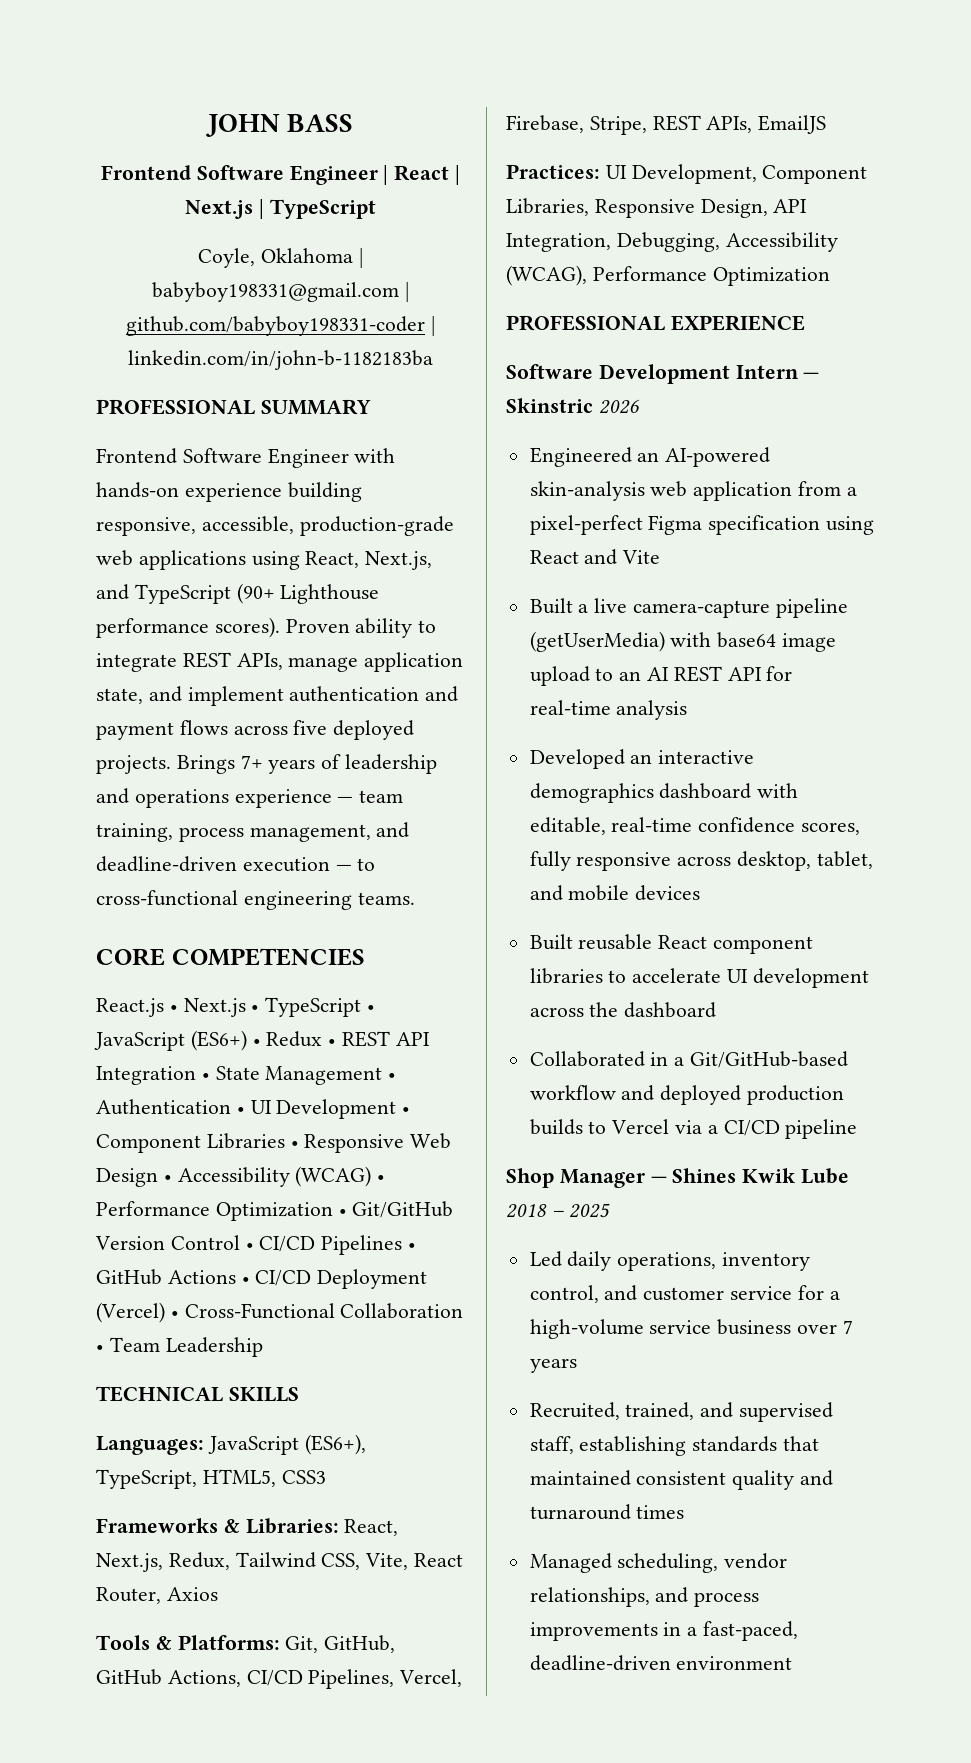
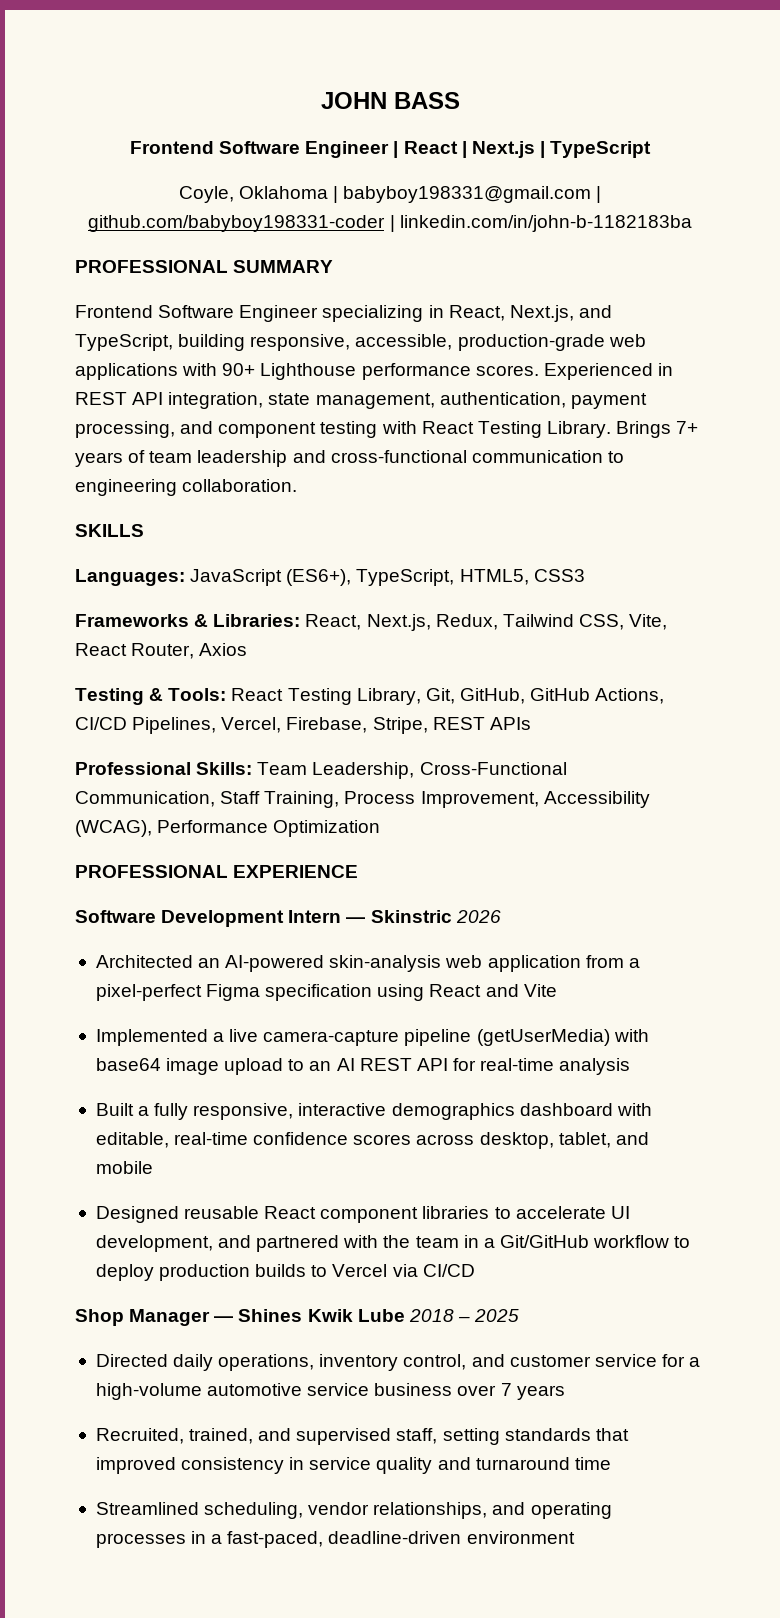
- Frontend Software Engineer with hands-on experience building responsive, accessible, production-grade web applications using React, Next.js, and TypeScript (90+ Lighthouse performance scores). Proven ability to integrate REST APIs, manage application state, and implement authentication and payment flows across five deployed projects.
+ Frontend Software Engineer specializing in React, Next.js, and TypeScript, building responsive, accessible, production-grade web applications with 90+ Lighthouse performance scores. Experienced in REST API integration, state management, authentication, payment processing, and component testing with React Testing Library.
- Brings 7+ years of leadership and operations experience — team training, process management, and deadline-driven execution — to cross-functional engineering teams.
- CORE COMPETENCIES
- React.js • Next.js • TypeScript • JavaScript (ES6+) • Redux • REST API Integration • State Management • Authentication • UI Development • Component Libraries • Responsive Web Design • Accessibility (WCAG) • Performance Optimization • Git/GitHub Version Control • CI/CD Pipelines • GitHub Actions • CI/CD Deployment (Vercel) • Cross-Functional Collaboration • Team Leadership
- TECHNICAL SKILLS
+ Brings 7+ years of team leadership and cross-functional communication to engineering collaboration.
+ SKILLS
- Tools & Platforms: Git, GitHub, GitHub Actions, CI/CD Pipelines, Vercel, Firebase, Stripe, REST APIs, EmailJS
- Practices: UI Development, Component Libraries, Responsive Design, API Integration, Debugging, Accessibility (WCAG), Performance Optimization
+ Testing & Tools: React Testing Library, Git, GitHub, GitHub Actions, CI/CD Pipelines, Vercel, Firebase, Stripe, REST APIs
+ Professional Skills: Team Leadership, Cross-Functional Communication, Staff Training, Process Improvement, Accessibility (WCAG), Performance Optimization
- Engineered an AI-powered skin-analysis web application from a pixel-perfect Figma specification using React and Vite
+ Architected an AI-powered skin-analysis web application from a pixel-perfect Figma specification using React and Vite
- Built a live camera-capture pipeline (getUserMedia) with base64 image upload to an AI REST API for real-time analysis
+ Implemented a live camera-capture pipeline (getUserMedia) with base64 image upload to an AI REST API for real-time analysis
- Developed an interactive demographics dashboard with editable, real-time confidence scores, fully responsive across desktop, tablet, and mobile devices
- Built reusable React component libraries to accelerate UI development across the dashboard
- Collaborated in a Git/GitHub-based workflow and deployed production builds to Vercel via a CI/CD pipeline
+ Built a fully responsive, interactive demographics dashboard with editable, real-time confidence scores across desktop, tablet, and mobile
+ Designed reusable React component libraries to accelerate UI development, and partnered with the team in a Git/GitHub workflow to deploy production builds to Vercel via CI/CD
- Led daily operations, inventory control, and customer service for a high-volume service business over 7 years
+ Directed daily operations, inventory control, and customer service for a high-volume automotive service business over 7 years
- Recruited, trained, and supervised staff, establishing standards that maintained consistent quality and turnaround times
- Managed scheduling, vendor relationships, and process improvements in a fast-paced, deadline-driven environment
+ Recruited, trained, and supervised staff, setting standards that improved consistency in service quality and turnaround time
+ Streamlined scheduling, vendor relationships, and operating processes in a fast-paced, deadline-driven environment

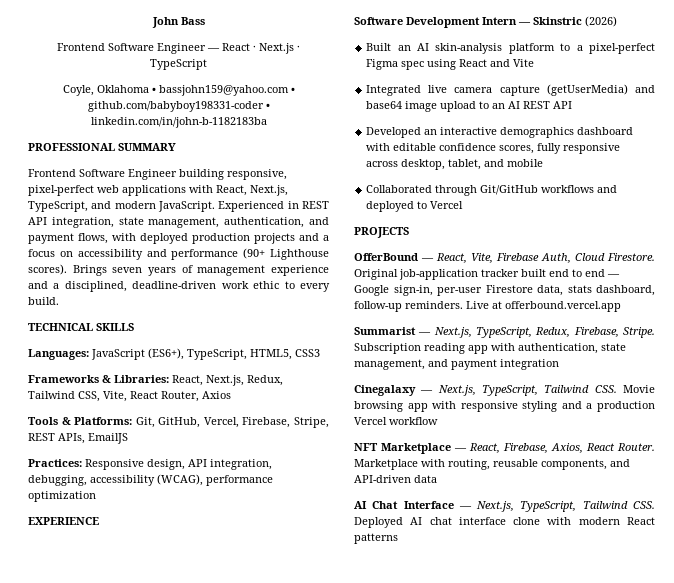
- JOHN BASS
- Frontend Software Engineer | React | Next.js | TypeScript
- Coyle, Oklahoma | babyboy198331@gmail.com | github.com/babyboy198331-coder | linkedin.com/in/john-b-1182183ba
+ John Bass
+ Frontend Software Engineer — React · Next.js · TypeScript
+ Coyle, Oklahoma • bassjohn159@yahoo.com • github.com/babyboy198331-coder • linkedin.com/in/john-b-1182183ba
- Frontend Software Engineer specializing in React, Next.js, and TypeScript, building responsive, accessible, production-grade web applications with 90+ Lighthouse performance scores.
+ Frontend Software Engineer building responsive, pixel-perfect web applications with React, Next.js, TypeScript, and modern JavaScript.
- Experienced in REST API integration, state management, authentication, payment processing, and component testing with React Testing Library. Brings 7+ years of team leadership and cross-functional communication to engineering collaboration.
- SKILLS
+ Experienced in REST API integration, state management, authentication, and payment flows, with deployed production projects and a focus on accessibility and performance (90+ Lighthouse scores). Brings seven years of management experience and a disciplined, deadline-driven work ethic to every build.
+ TECHNICAL SKILLS
- Testing & Tools: React Testing Library, Git, GitHub, GitHub Actions, CI/CD Pipelines, Vercel, Firebase, Stripe, REST APIs
- Professional Skills: Team Leadership, Cross-Functional Communication, Staff Training, Process Improvement, Accessibility (WCAG), Performance Optimization
- PROFESSIONAL EXPERIENCE
+ Tools & Platforms: Git, GitHub, Vercel, Firebase, Stripe, REST APIs, EmailJS
+ Practices: Responsive design, API integration, debugging, accessibility (WCAG), performance optimization
+ EXPERIENCE
- Software Development Intern — Skinstric 2026
- Architected an AI-powered skin-analysis web application from a pixel-perfect Figma specification using React and Vite
+ Software Development Intern — Skinstric (2026)
+ Built an AI skin-analysis platform to a pixel-perfect Figma spec using React and Vite
- Implemented a live camera-capture pipeline (getUserMedia) with base64 image upload to an AI REST API for real-time analysis
- Built a fully responsive, interactive demographics dashboard with editable, real-time confidence scores across desktop, tablet, and mobile
+ Integrated live camera capture (getUserMedia) and base64 image upload to an AI REST API
+ Developed an interactive demographics dashboard with editable confidence scores, fully responsive across desktop, tablet, and mobile
- Designed reusable React component libraries to accelerate UI development, and partnered with the team in a Git/GitHub workflow to deploy production builds to Vercel via CI/CD
- Shop Manager — Shines Kwik Lube 2018 – 2025
- Directed daily operations, inventory control, and customer service for a high-volume automotive service business over 7 years
- Recruited, trained, and supervised staff, setting standards that improved consistency in service quality and turnaround time
- Streamlined scheduling, vendor relationships, and operating processes in a fast-paced, deadline-driven environment
+ Collaborated through Git/GitHub workflows and deployed to Vercel
+ PROJECTS
+ OfferBound — React, Vite, Firebase Auth, Cloud Firestore. Original job-application tracker built end to end — Google sign-in, per-user Firestore data, stats dashboard, follow-up reminders. Live at offerbound.vercel.app
+ Summarist — Next.js, TypeScript, Redux, Firebase, Stripe. Subscription reading app with authentication, state management, and payment integration
+ Cinegalaxy — Next.js, TypeScript, Tailwind CSS. Movie browsing app with responsive styling and a production Vercel workflow
+ NFT Marketplace — React, Firebase, Axios, React Router. Marketplace with routing, reusable components, and API-driven data
+ AI Chat Interface — Next.js, TypeScript, Tailwind CSS. Deployed AI chat interface clone with modern React patterns

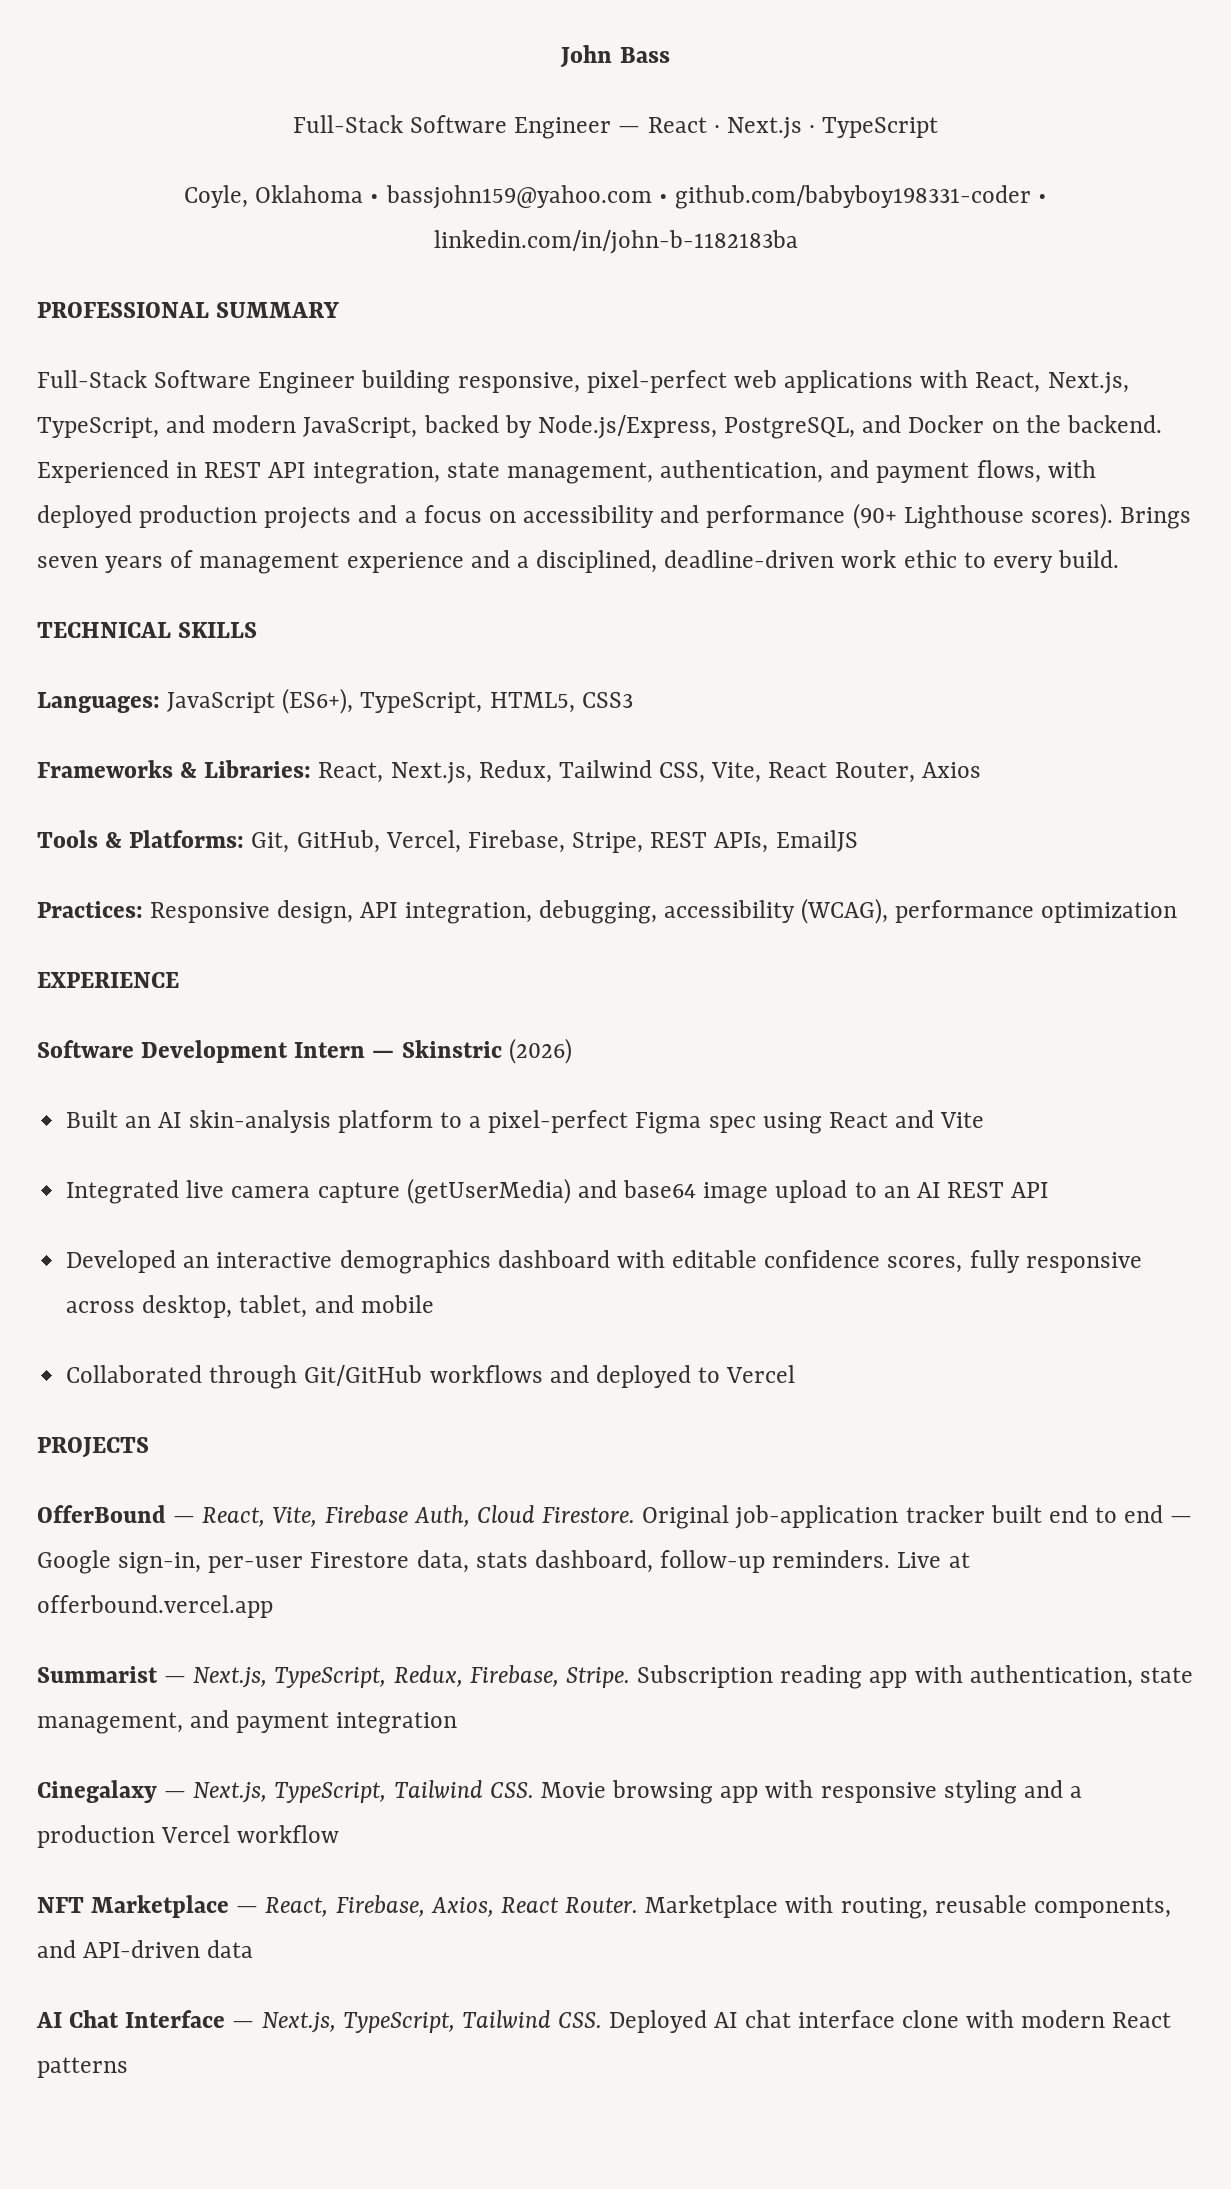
- Frontend Software Engineer — React · Next.js · TypeScript
+ Full-Stack Software Engineer — React · Next.js · TypeScript
- Frontend Software Engineer building responsive, pixel-perfect web applications with React, Next.js, TypeScript, and modern JavaScript.
+ Full-Stack Software Engineer building responsive, pixel-perfect web applications with React, Next.js, TypeScript, and modern JavaScript, backed by Node.js/Express, PostgreSQL, and Docker on the backend.

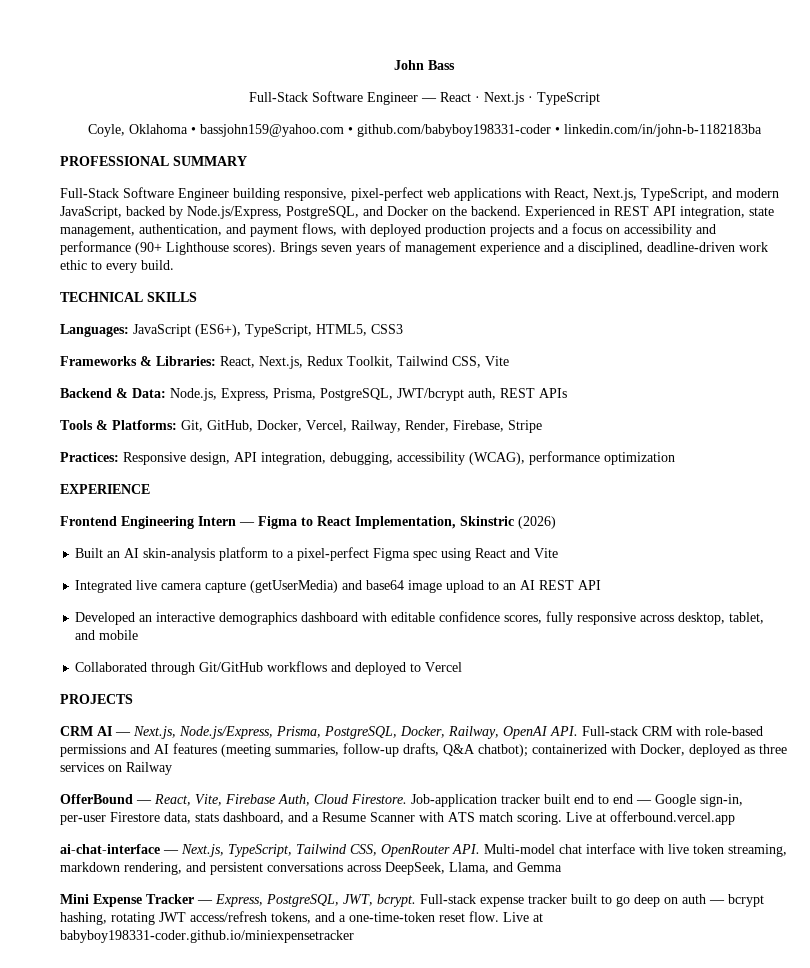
- Frameworks & Libraries: React, Next.js, Redux, Tailwind CSS, Vite, React Router, Axios
+ Frameworks & Libraries: React, Next.js, Redux Toolkit, Tailwind CSS, Vite
+ Backend & Data: Node.js, Express, Prisma, PostgreSQL, JWT/bcrypt auth, REST APIs
- Tools & Platforms: Git, GitHub, Vercel, Firebase, Stripe, REST APIs, EmailJS
+ Tools & Platforms: Git, GitHub, Docker, Vercel, Railway, Render, Firebase, Stripe
- Software Development Intern — Skinstric (2026)
+ Frontend Engineering Intern — Figma to React Implementation, Skinstric (2026)
+ CRM AI — Next.js, Node.js/Express, Prisma, PostgreSQL, Docker, Railway, OpenAI API. Full-stack CRM with role-based permissions and AI features (meeting summaries, follow-up drafts, Q&A chatbot); containerized with Docker, deployed as three services on Railway
- Original job-application tracker built end to end — Google sign-in, per-user Firestore data, stats dashboard, follow-up reminders. Live at offerbound.vercel.app
- Summarist — Next.js, TypeScript, Redux, Firebase, Stripe. Subscription reading app with authentication, state management, and payment integration
- Cinegalaxy — Next.js, TypeScript, Tailwind CSS. Movie browsing app with responsive styling and a production Vercel workflow
- NFT Marketplace — React, Firebase, Axios, React Router. Marketplace with routing, reusable components, and API-driven data
- AI Chat Interface — Next.js, TypeScript, Tailwind CSS. Deployed AI chat interface clone with modern React patterns
+ Job-application tracker built end to end — Google sign-in, per-user Firestore data, stats dashboard, and a Resume Scanner with ATS match scoring. Live at offerbound.vercel.app
+ ai-chat-interface — Next.js, TypeScript, Tailwind CSS, OpenRouter API. Multi-model chat interface with live token streaming, markdown rendering, and persistent conversations across DeepSeek, Llama, and Gemma
+ Mini Expense Tracker — Express, PostgreSQL, JWT, bcrypt. Full-stack expense tracker built to go deep on auth — bcrypt hashing, rotating JWT access/refresh tokens, and a one-time-token reset flow. Live at babyboy198331-coder.github.io/miniexpensetracker

